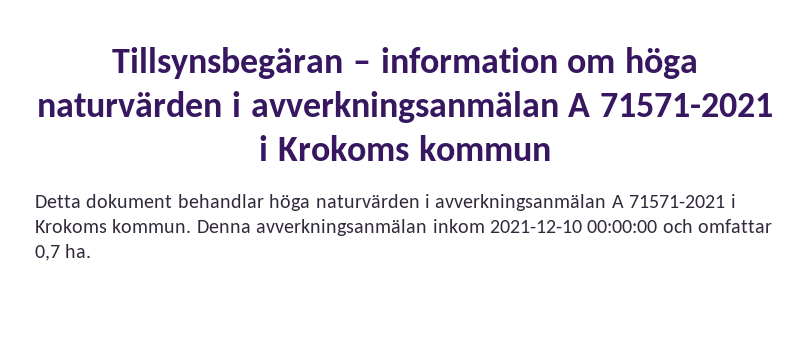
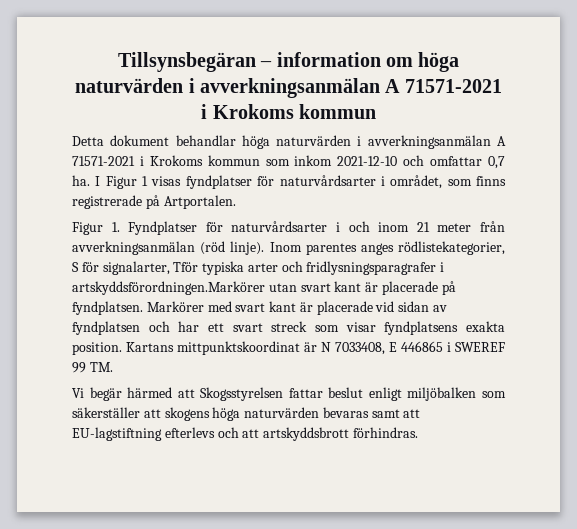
- Detta dokument behandlar höga naturvärden i avverkningsanmälan A 71571-2021 i Krokoms kommun. Denna avverkningsanmälan inkom 2021-12-10 00:00:00 och omfattar 0,7 ha.
+ Detta dokument behandlar höga naturvärden i avverkningsanmälan A 71571-2021 i Krokoms kommun som inkom 2021-12-10 och omfattar 0,7 ha.
+ I Figur 1 visas fyndplatser för naturvårdsarter i området, som finns registrerade på Artportalen.
+ Figur 1. Fyndplatser för naturvårdsarter i och inom 21 meter från avverkningsanmälan (röd linje). Inom parentes anges rödlistekategorier, S för signalarter, Tför typiska arter och fridlysningsparagrafer i artskyddsförordningen.Markörer utan svart kant är placerade på fyndplatsen. Markörer med svart kant är placerade vid sidan av fyndplatsen och har ett svart streck som visar fyndplatsens exakta position. Kartans mittpunktskoordinat är N 7033408, E 446865 i SWEREF 99 TM.
+ Vi begär härmed att Skogsstyrelsen fattar beslut enligt miljöbalken som säkerställer att skogens höga naturvärden bevaras samt att EU-lagstiftning efterlevs och att artskyddsbrott förhindras.

